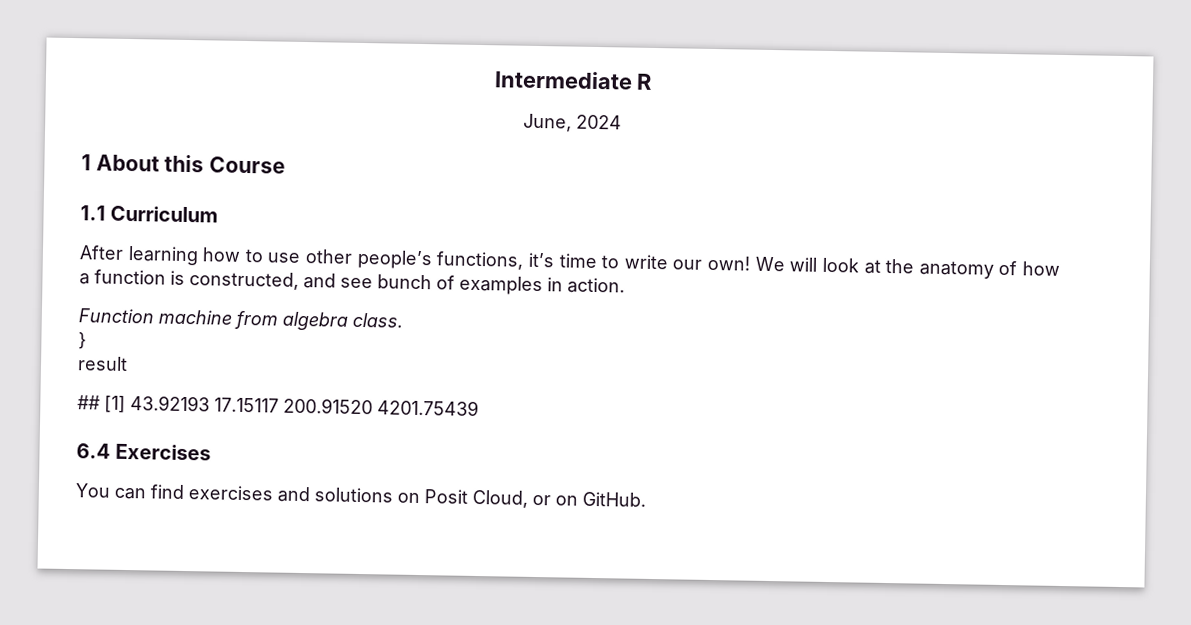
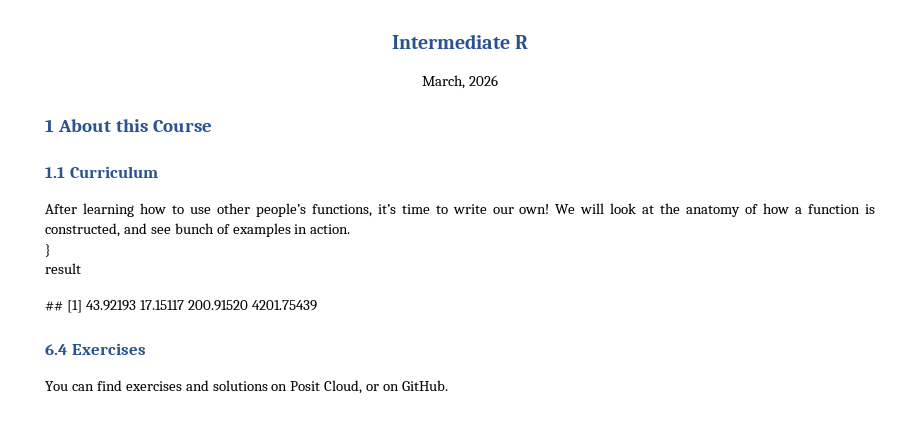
- June, 2024
+ March, 2026
- Function machine from algebra class.

